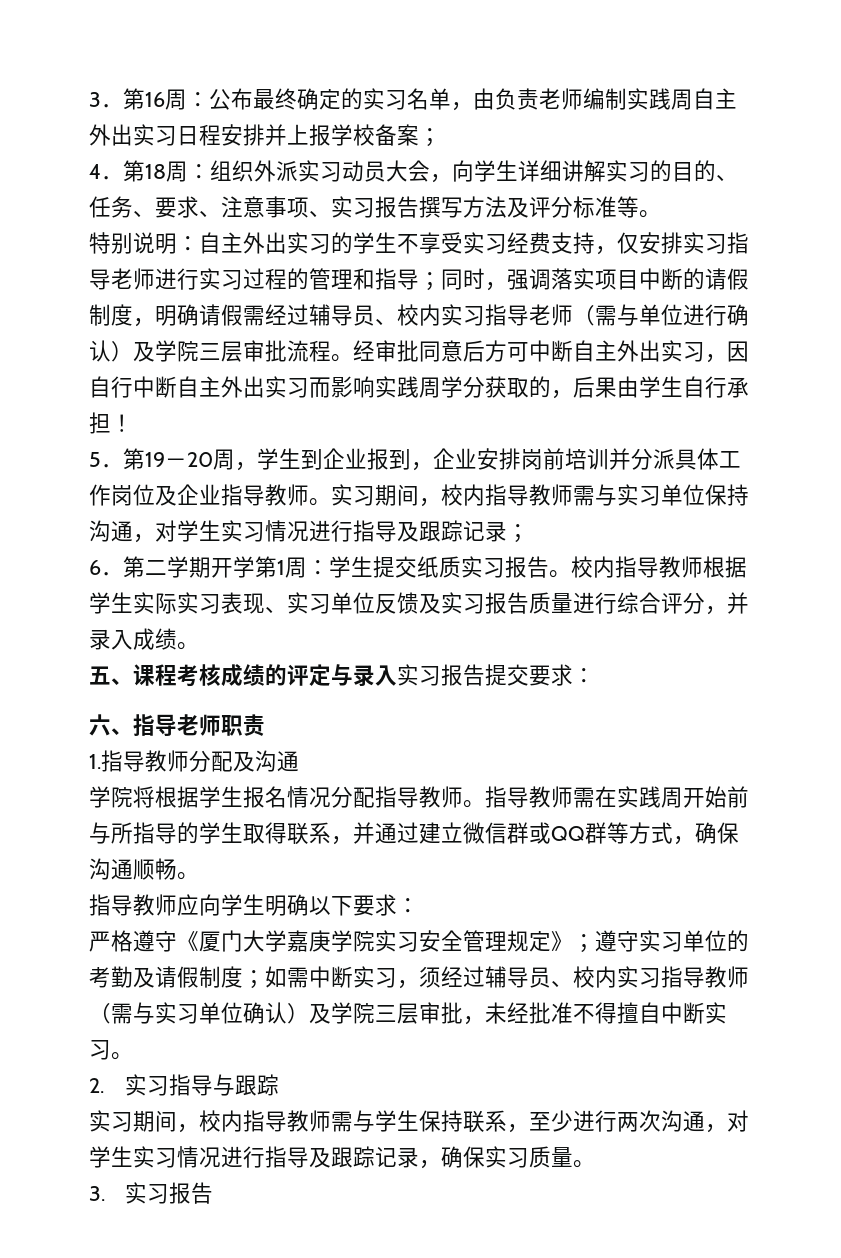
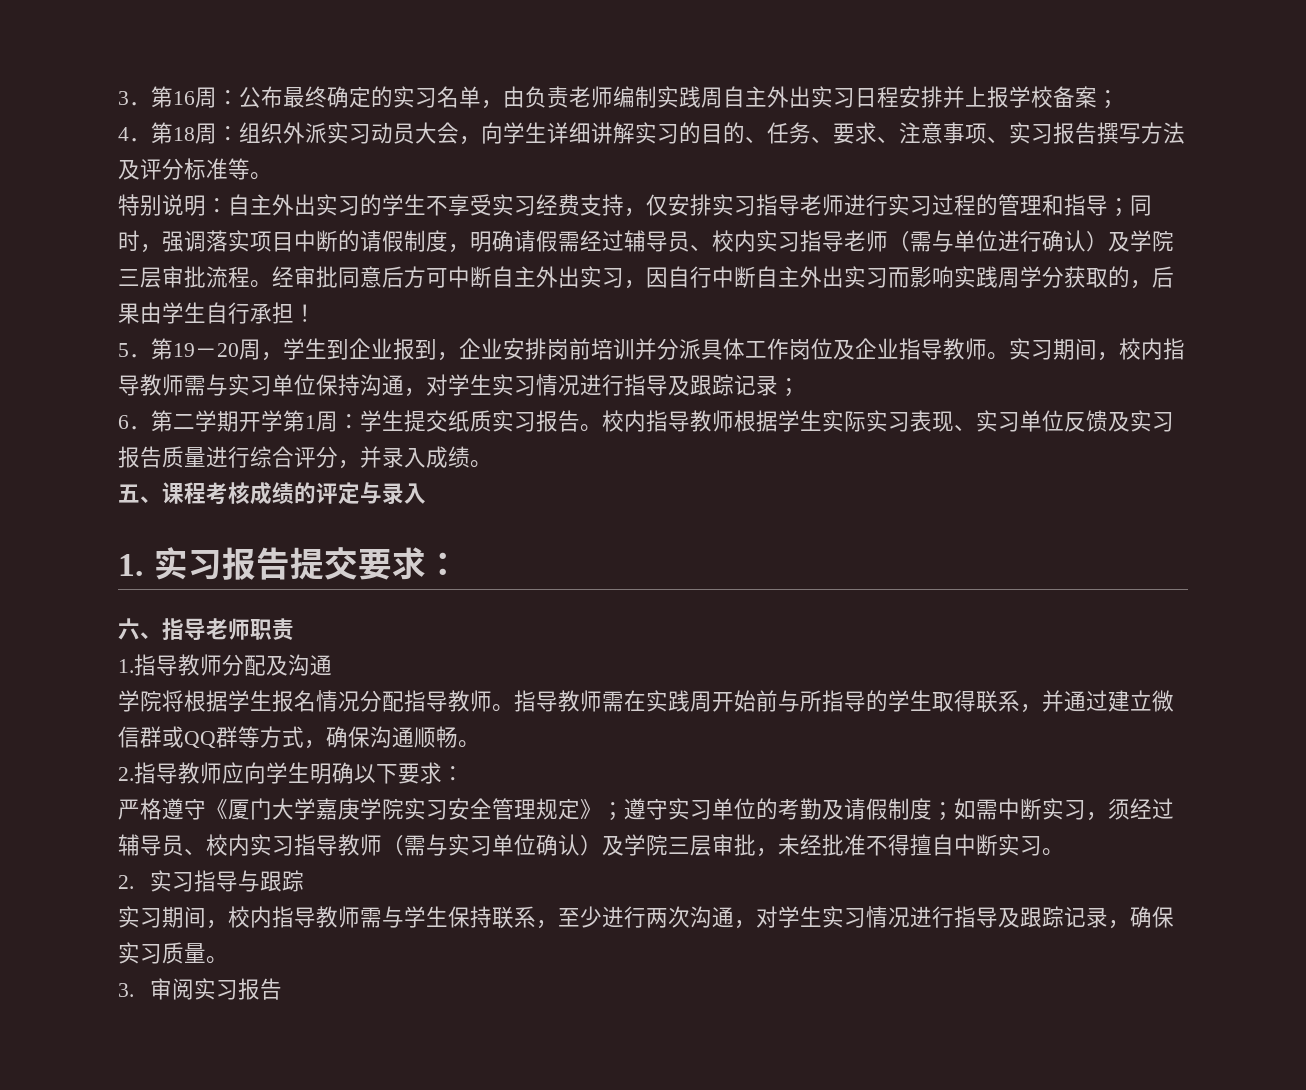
- 五、课程考核成绩的评定与录入实习报告提交要求：
+ 五、课程考核成绩的评定与录入
+ 1.实习报告提交要求：
- 指导教师应向学生明确以下要求：
+ 2.指导教师应向学生明确以下要求：
- 3.实习报告
+ 3.审阅实习报告

